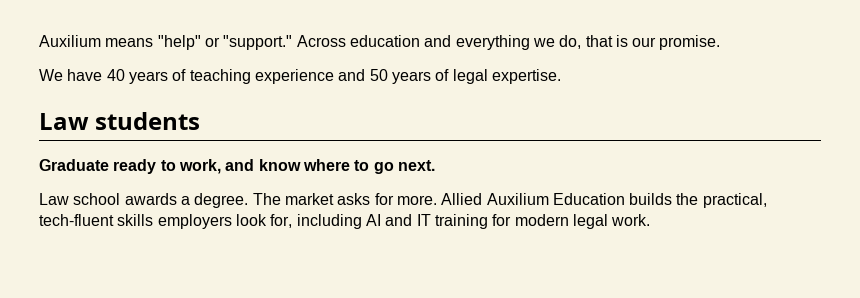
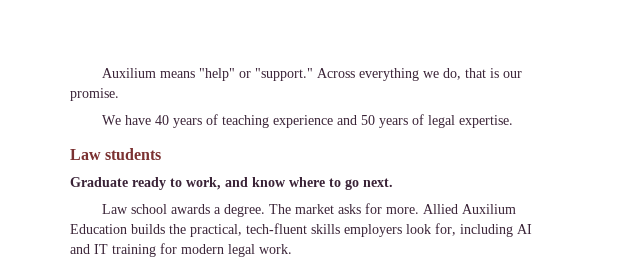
- Across education and everything we do, that is our promise.
+ Across everything we do, that is our promise.

